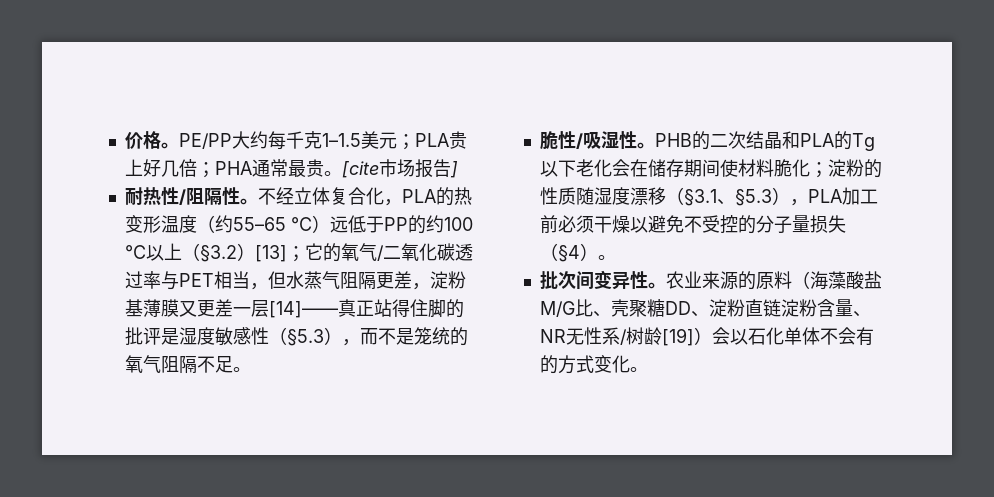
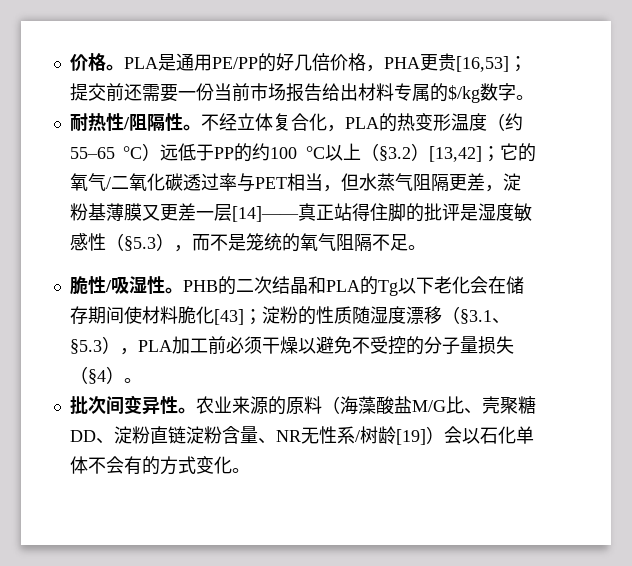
- PE/PP大约每千克1–1.5美元；PLA贵上好几倍；PHA通常最贵。[cite市场报告]
+ PLA是通用PE/PP的好几倍价格，PHA更贵[16,53]；提交前还需要一份当前市场报告给出材料专属的$/kg数字。
- 不经立体复合化，PLA的热变形温度（约55–65 °C）远低于PP的约100 °C以上（§3.2）[13]；它的氧气/二氧化碳透过率与PET相当，但水蒸气阻隔更差，淀粉基薄膜又更差一层[14]——真正站得住脚的批评是湿度敏感性（§5.3），而不是笼统的氧气阻隔不足。
+ 不经立体复合化，PLA的热变形温度（约55–65 °C）远低于PP的约100 °C以上（§3.2）[13,42]；它的氧气/二氧化碳透过率与PET相当，但水蒸气阻隔更差，淀粉基薄膜又更差一层[14]——真正站得住脚的批评是湿度敏感性（§5.3），而不是笼统的氧气阻隔不足。
- PHB的二次结晶和PLA的Tg以下老化会在储存期间使材料脆化；淀粉的性质随湿度漂移（§3.1、§5.3），PLA加工前必须干燥以避免不受控的分子量损失（§4）。
+ PHB的二次结晶和PLA的Tg以下老化会在储存期间使材料脆化[43]；淀粉的性质随湿度漂移（§3.1、§5.3），PLA加工前必须干燥以避免不受控的分子量损失（§4）。

